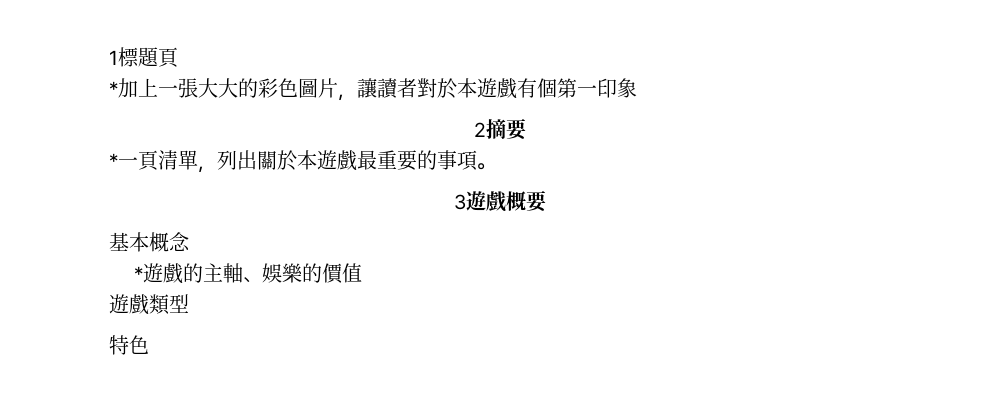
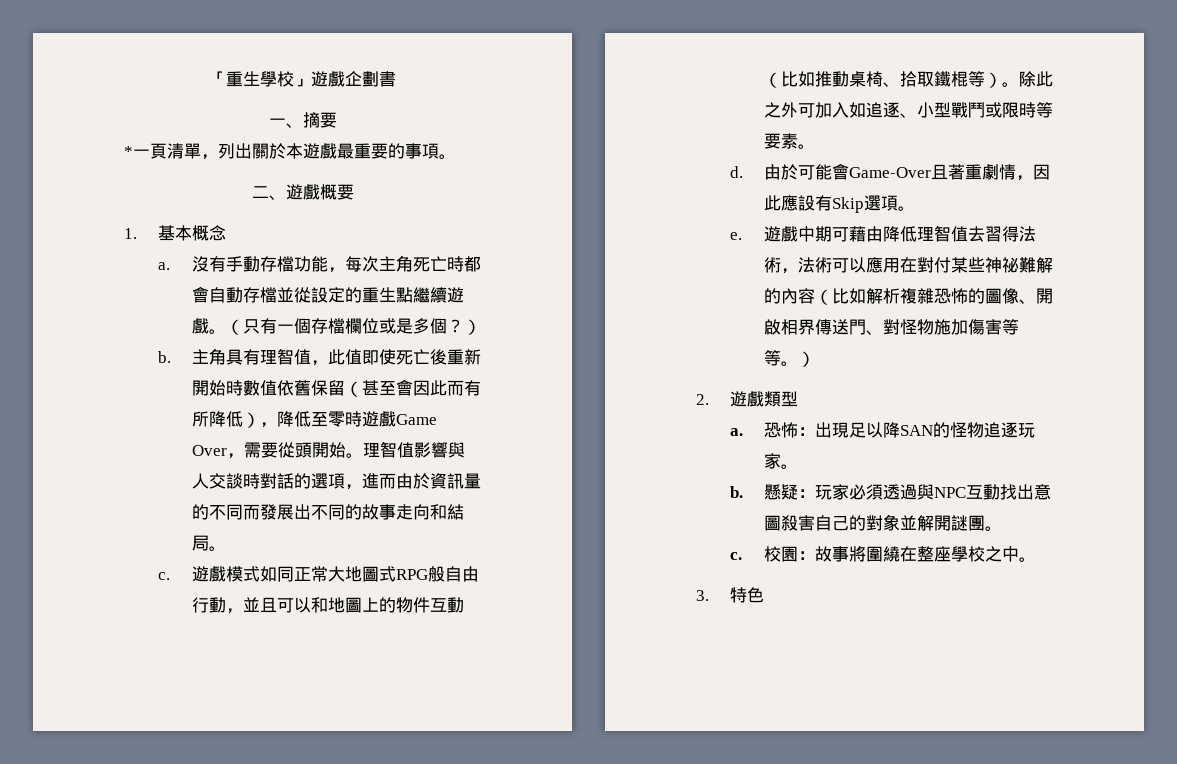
- 1標題頁
- *加上一張大大的彩色圖片，讓讀者對於本遊戲有個第一印象
- 2摘要
+ 「重生學校」遊戲企劃書
+ 一、摘要
- 3遊戲概要
+ 二、遊戲概要
- 基本概念
+ 1.基本概念
- *遊戲的主軸、娛樂的價值
- 遊戲類型
- 特色
+ a.沒有手動存檔功能，每次主角死亡時都會自動存檔並從設定的重生點繼續遊戲。（只有一個存檔欄位或是多個？）
+ b.主角具有理智值，此值即使死亡後重新開始時數值依舊保留（甚至會因此而有所降低），降低至零時遊戲Game Over，需要從頭開始。理智值影響與人交談時對話的選項，進而由於資訊量的不同而發展出不同的故事走向和結局。
+ c.遊戲模式如同正常大地圖式RPG般自由行動，並且可以和地圖上的物件互動（比如推動桌椅、拾取鐵棍等）。除此之外可加入如追逐、小型戰鬥或限時等要素。
+ d.由於可能會Game-Over且著重劇情，因此應設有Skip選項。
+ e.遊戲中期可藉由降低理智值去習得法術，法術可以應用在對付某些神祕難解的內容（比如解析複雜恐怖的圖像、開啟相界傳送門、對怪物施加傷害等等。）
+ 2.遊戲類型
+ a.恐怖：出現足以降SAN的怪物追逐玩家。
+ b.懸疑：玩家必須透過與NPC互動找出意圖殺害自己的對象並解開謎團。
+ c.校園：故事將圍繞在整座學校之中。
+ 3.特色

